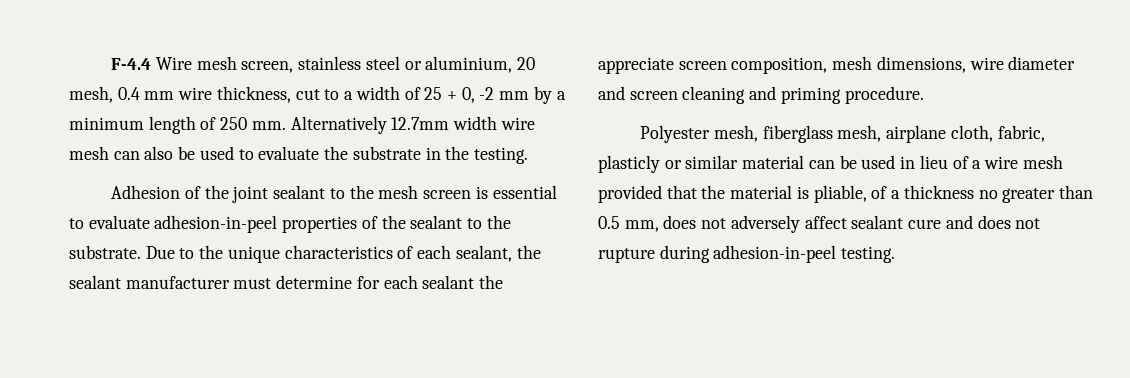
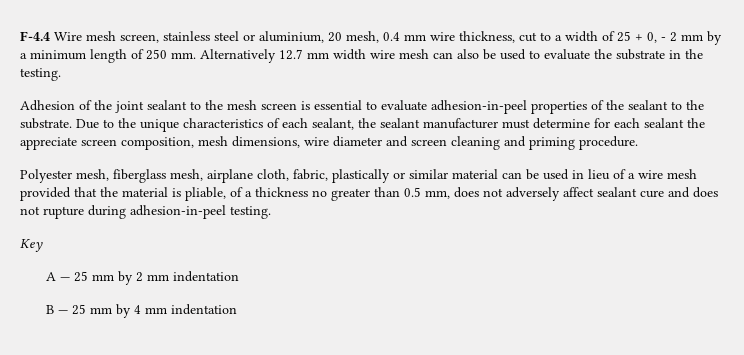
- F-4.4 Wire mesh screen, stainless steel or aluminium, 20 mesh, 0.4 mm wire thickness, cut to a width of 25 + 0, -2 mm by a minimum length of 250 mm.
+ F-4.4 Wire mesh screen, stainless steel or aluminium, 20 mesh, 0.4 mm wire thickness, cut to a width of 25 + 0, - 2 mm by a minimum length of 250 mm.
- Alternatively 12.7mm width wire mesh can also be used to evaluate the substrate in the testing.
+ Alternatively 12.7 mm width wire mesh can also be used to evaluate the substrate in the testing.
- Polyester mesh, fiberglass mesh, airplane cloth, fabric, plasticly or similar material can be used in lieu of a wire mesh provided that the material is pliable, of a thickness no greater than 0.5 mm, does not adversely affect sealant cure and does not rupture during adhesion-in-peel testing.
+ Polyester mesh, fiberglass mesh, airplane cloth, fabric, plastically or similar material can be used in lieu of a wire mesh provided that the material is pliable, of a thickness no greater than 0.5 mm, does not adversely affect sealant cure and does not rupture during adhesion-in-peel testing.
+ Key
+ A — 25 mm by 2 mm indentation
+ B — 25 mm by 4 mm indentation

